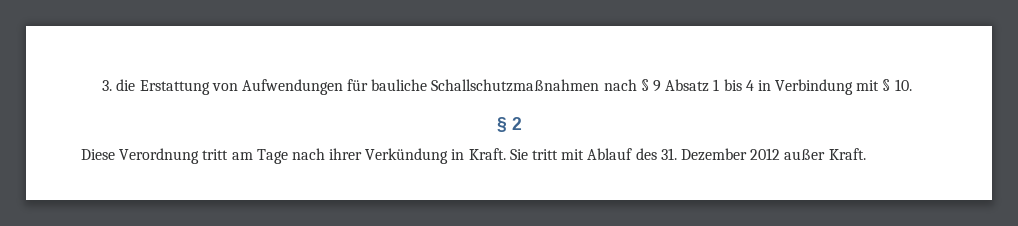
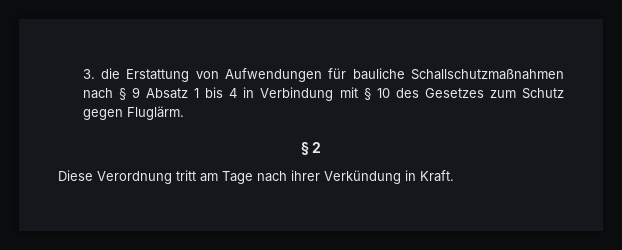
- 3. die Erstattung von Aufwendungen für bauliche Schallschutzmaßnahmen nach § 9 Absatz 1 bis 4 in Verbindung mit § 10.
+ 3. die Erstattung von Aufwendungen für bauliche Schallschutzmaßnahmen nach § 9 Absatz 1 bis 4 in Verbindung mit § 10 des Gesetzes zum Schutz gegen Fluglärm.
- Sie tritt mit Ablauf des 31. Dezember 2012 außer Kraft.

